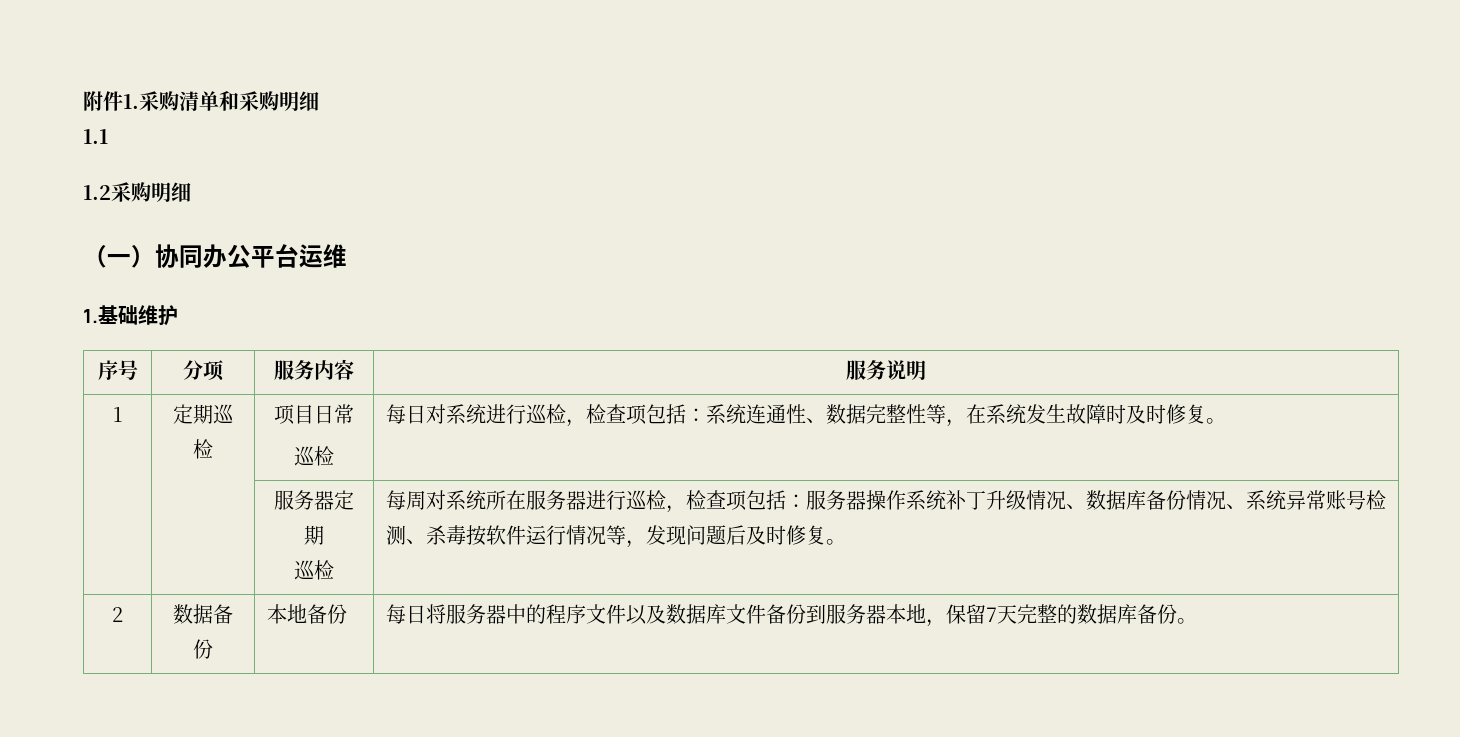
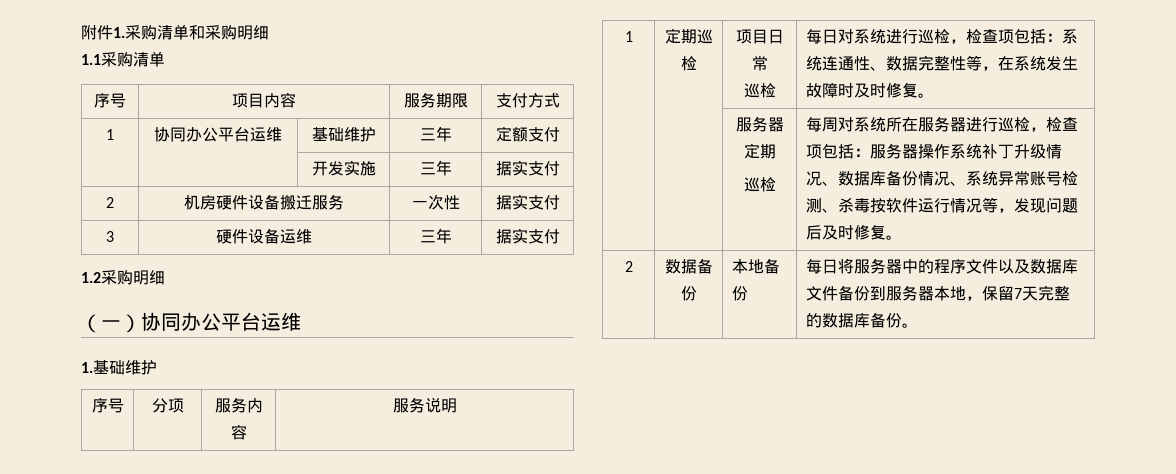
- 1.1
+ 1.1采购清单
+ 序号 | 项目内容 | 服务期限 | 支付方式
+ 1 | 协同办公平台运维 | 基础维护 | 三年 | 定额支付
+ | | 开发实施 | 三年 | 据实支付
+ 2 | 机房硬件设备搬迁服务 | 一次性 | 据实支付
+ 3 | 硬件设备运维 | 三年 | 据实支付

